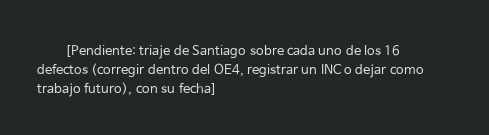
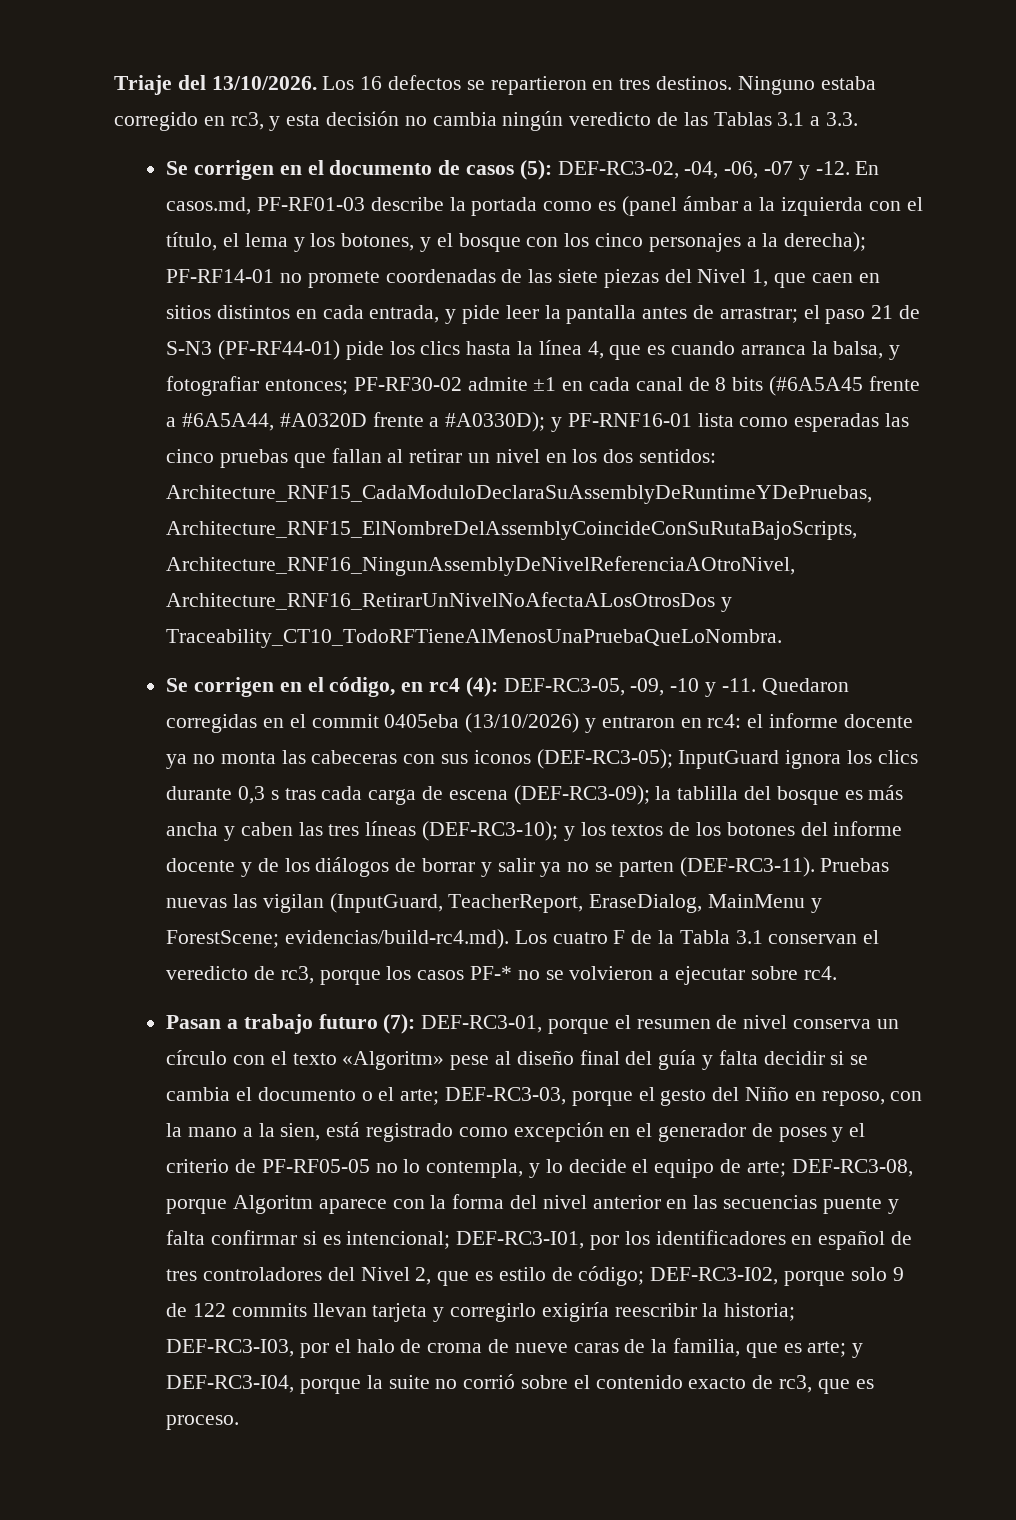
- [Pendiente: triaje de Santiago sobre cada uno de los 16 defectos (corregir dentro del OE4, registrar un INC o dejar como trabajo futuro), con su fecha]
+ Triaje del 13/10/2026. Los 16 defectos se repartieron en tres destinos. Ninguno estaba corregido en rc3, y esta decisión no cambia ningún veredicto de las Tablas 3.1 a 3.3.
+ Se corrigen en el documento de casos (5): DEF-RC3-02, -04, -06, -07 y -12. En casos.md, PF-RF01-03 describe la portada como es (panel ámbar a la izquierda con el título, el lema y los botones, y el bosque con los cinco personajes a la derecha); PF-RF14-01 no promete coordenadas de las siete piezas del Nivel 1, que caen en sitios distintos en cada entrada, y pide leer la pantalla antes de arrastrar; el paso 21 de S-N3 (PF-RF44-01) pide los clics hasta la línea 4, que es cuando arranca la balsa, y fotografiar entonces; PF-RF30-02 admite ±1 en cada canal de 8 bits (#6A5A45 frente a #6A5A44, #A0320D frente a #A0330D); y PF-RNF16-01 lista como esperadas las cinco pruebas que fallan al retirar un nivel en los dos sentidos: Architecture_RNF15_CadaModuloDeclaraSuAssemblyDeRuntimeYDePruebas, Architecture_RNF15_ElNombreDelAssemblyCoincideConSuRutaBajoScripts, Architecture_RNF16_NingunAssemblyDeNivelReferenciaAOtroNivel, Architecture_RNF16_RetirarUnNivelNoAfectaALosOtrosDos y Traceability_CT10_TodoRFTieneAlMenosUnaPruebaQueLoNombra.
+ Se corrigen en el código, en rc4 (4): DEF-RC3-05, -09, -10 y -11. Quedaron corregidas en el commit 0405eba (13/10/2026) y entraron en rc4: el informe docente ya no monta las cabeceras con sus iconos (DEF-RC3-05); InputGuard ignora los clics durante 0,3 s tras cada carga de escena (DEF-RC3-09); la tablilla del bosque es más ancha y caben las tres líneas (DEF-RC3-10); y los textos de los botones del informe docente y de los diálogos de borrar y salir ya no se parten (DEF-RC3-11). Pruebas nuevas las vigilan (InputGuard, TeacherReport, EraseDialog, MainMenu y ForestScene; evidencias/build-rc4.md). Los cuatro F de la Tabla 3.1 conservan el veredicto de rc3, porque los casos PF-* no se volvieron a ejecutar sobre rc4.
+ Pasan a trabajo futuro (7): DEF-RC3-01, porque el resumen de nivel conserva un círculo con el texto «Algoritm» pese al diseño final del guía y falta decidir si se cambia el documento o el arte; DEF-RC3-03, porque el gesto del Niño en reposo, con la mano a la sien, está registrado como excepción en el generador de poses y el criterio de PF-RF05-05 no lo contempla, y lo decide el equipo de arte; DEF-RC3-08, porque Algoritm aparece con la forma del nivel anterior en las secuencias puente y falta confirmar si es intencional; DEF-RC3-I01, por los identificadores en español de tres controladores del Nivel 2, que es estilo de código; DEF-RC3-I02, porque solo 9 de 122 commits llevan tarjeta y corregirlo exigiría reescribir la historia; DEF-RC3-I03, por el halo de croma de nueve caras de la familia, que es arte; y DEF-RC3-I04, porque la suite no corrió sobre el contenido exacto de rc3, que es proceso.

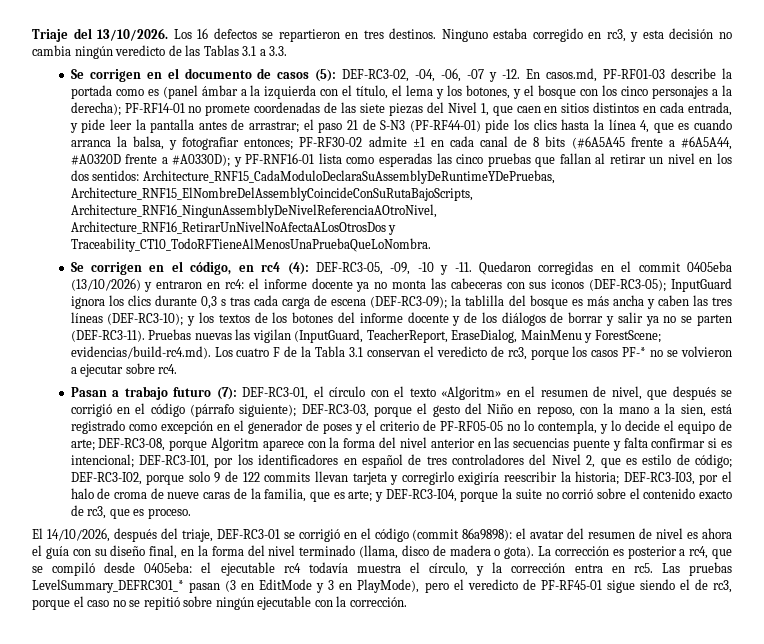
- DEF-RC3-01, porque el resumen de nivel conserva un círculo con el texto «Algoritm» pese al diseño final del guía y falta decidir si se cambia el documento o el arte;
+ DEF-RC3-01, el círculo con el texto «Algoritm» en el resumen de nivel, que después se corrigió en el código (párrafo siguiente);
+ El 14/10/2026, después del triaje, DEF-RC3-01 se corrigió en el código (commit 86a9898): el avatar del resumen de nivel es ahora el guía con su diseño final, en la forma del nivel terminado (llama, disco de madera o gota). La corrección es posterior a rc4, que se compiló desde 0405eba: el ejecutable rc4 todavía muestra el círculo, y la corrección entra en rc5. Las pruebas LevelSummary_DEFRC301_* pasan (3 en EditMode y 3 en PlayMode), pero el veredicto de PF-RF45-01 sigue siendo el de rc3, porque el caso no se repitió sobre ningún ejecutable con la corrección.

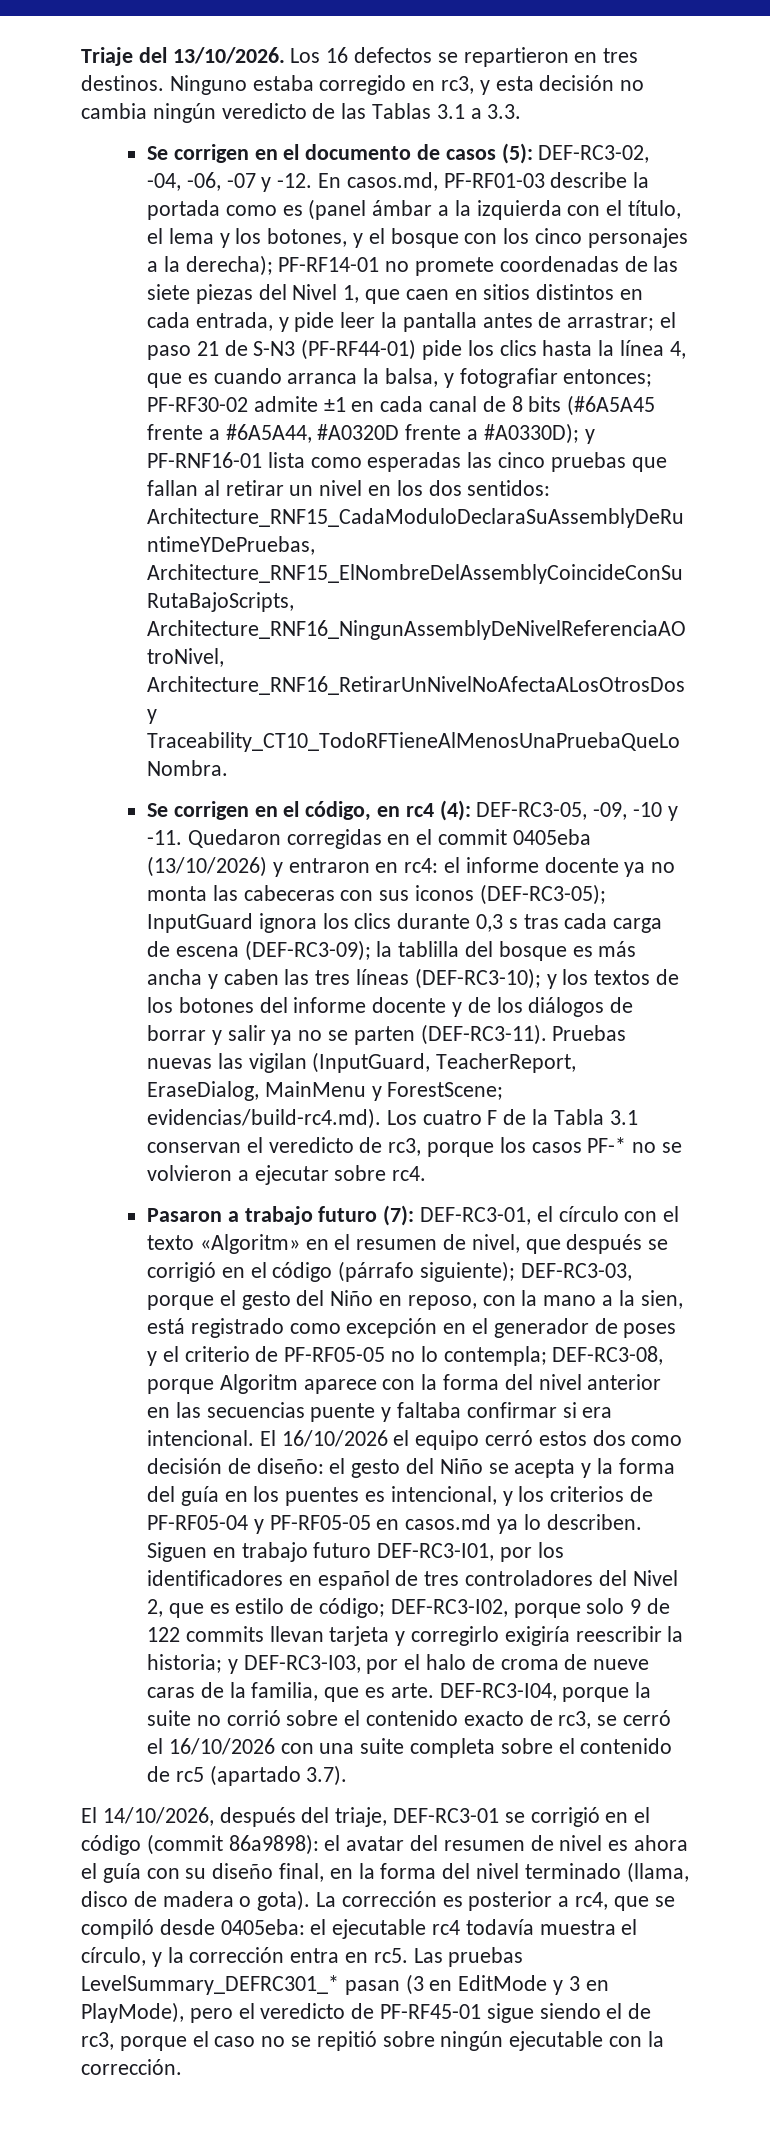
- Pasan a trabajo futuro (7):
+ Pasaron a trabajo futuro (7):
- DEF-RC3-03, porque el gesto del Niño en reposo, con la mano a la sien, está registrado como excepción en el generador de poses y el criterio de PF-RF05-05 no lo contempla, y lo decide el equipo de arte;
+ DEF-RC3-03, porque el gesto del Niño en reposo, con la mano a la sien, está registrado como excepción en el generador de poses y el criterio de PF-RF05-05 no lo contempla;
- DEF-RC3-08, porque Algoritm aparece con la forma del nivel anterior en las secuencias puente y falta confirmar si es intencional; DEF-RC3-I01, por los identificadores en español de tres controladores del Nivel 2, que es estilo de código;
+ DEF-RC3-08, porque Algoritm aparece con la forma del nivel anterior en las secuencias puente y faltaba confirmar si era intencional. El 16/10/2026 el equipo cerró estos dos como decisión de diseño: el gesto del Niño se acepta y la forma del guía en los puentes es intencional, y los criterios de PF-RF05-04 y PF-RF05-05 en casos.md ya lo describen. Siguen en trabajo futuro DEF-RC3-I01, por los identificadores en español de tres controladores del Nivel 2, que es estilo de código;
- DEF-RC3-I03, por el halo de croma de nueve caras de la familia, que es arte; y DEF-RC3-I04, porque la suite no corrió sobre el contenido exacto de rc3, que es proceso.
+ y DEF-RC3-I03, por el halo de croma de nueve caras de la familia, que es arte. DEF-RC3-I04, porque la suite no corrió sobre el contenido exacto de rc3, se cerró el 16/10/2026 con una suite completa sobre el contenido de rc5 (apartado 3.7).

